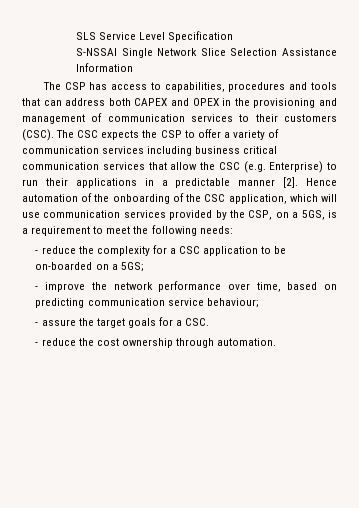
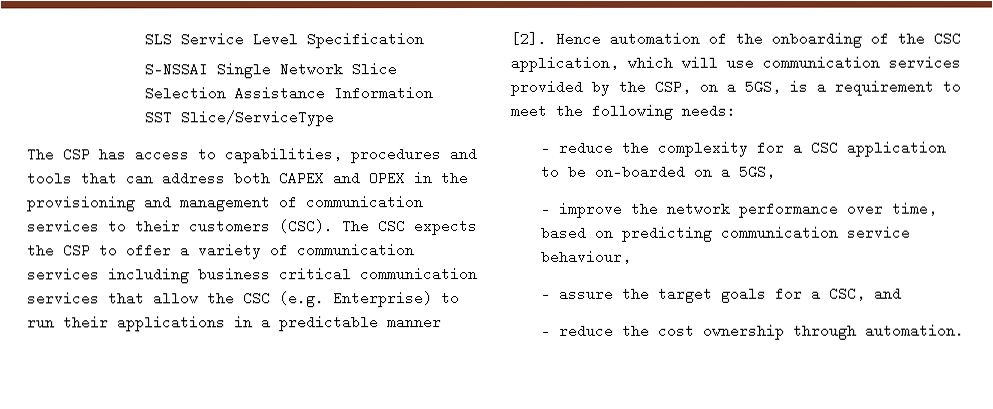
+ SST Slice/ServiceType
- - reduce the complexity for a CSC application to be on-boarded on a 5GS;
+ - reduce the complexity for a CSC application to be on-boarded on a 5GS,
- - improve the network performance over time, based on predicting communication service behaviour;
+ - improve the network performance over time, based on predicting communication service behaviour,
- - assure the target goals for a CSC.
+ - assure the target goals for a CSC, and

